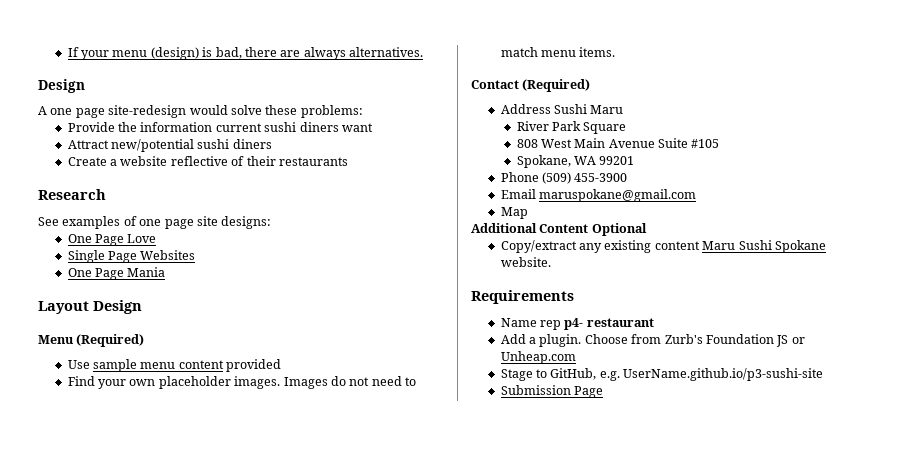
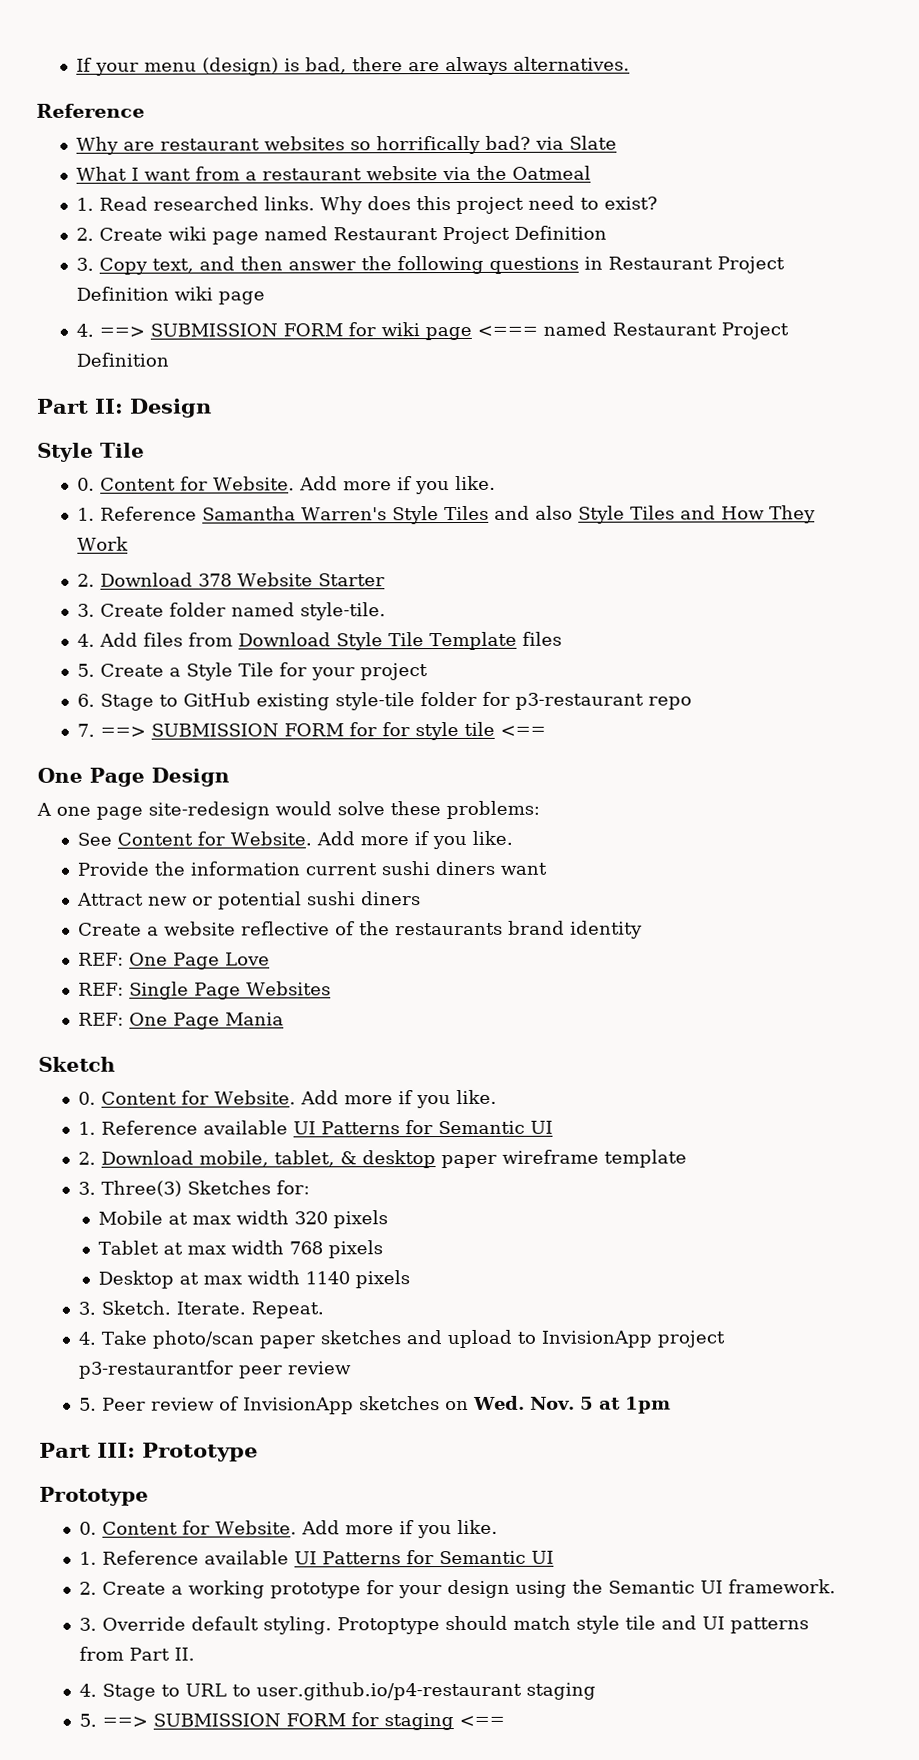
  If your menu (design) is bad, there are always alternatives.
- Design
+ Reference
+ Why are restaurant websites so horrifically bad? via Slate
+ What I want from a restaurant website via the Oatmeal
+ 1. Read researched links. Why does this project need to exist?
+ 2. Create wiki page named Restaurant Project Definition
+ 3. Copy text, and then answer the following questions in Restaurant Project Definition wiki page
+ 4. ==> SUBMISSION FORM for wiki page <=== named Restaurant Project Definition
+ Part II: Design
+ Style Tile
+ 0. Content for Website. Add more if you like.
+ 1. Reference Samantha Warren's Style Tiles and also Style Tiles and How They Work
+ 2. Download 378 Website Starter
+ 3. Create folder named style-tile.
+ 4. Add files from Download Style Tile Template files
+ 5. Create a Style Tile for your project
+ 6. Stage to GitHub existing style-tile folder for p3-restaurant repo
+ 7. ==> SUBMISSION FORM for for style tile <==
+ One Page Design
+ See Content for Website. Add more if you like.
- Attract new/potential sushi diners
+ Attract new or potential sushi diners
- Create a website reflective of their restaurants
- Research
- See examples of one page site designs:
- One Page Love
+ Create a website reflective of the restaurants brand identity
+ REF: One Page Love
- Single Page Websites
+ REF: Single Page Websites
- One Page Mania
+ REF: One Page Mania
- Layout Design
- Menu (Required)
- Use sample menu content provided
- Find your own placeholder images. Images do not need to match menu items.
- Contact (Required)
- Address Sushi Maru
- River Park Square
- 808 West Main Avenue Suite #105
- Spokane, WA 99201
- Phone (509) 455-3900
- Email maruspokane@gmail.com
- Map
- Additional Content Optional
- Copy/extract any existing content Maru Sushi Spokane website.
- Requirements
- Name rep p4- restaurant
- Add a plugin. Choose from Zurb's Foundation JS or Unheap.com
- Stage to GitHub, e.g. UserName.github.io/p3-sushi-site
- Submission Page
+ Sketch
+ 0. Content for Website. Add more if you like.
+ 1. Reference available UI Patterns for Semantic UI
+ 2. Download mobile, tablet, & desktop paper wireframe template
+ 3. Three(3) Sketches for:
+ Mobile at max width 320 pixels
+ Tablet at max width 768 pixels
+ Desktop at max width 1140 pixels
+ 3. Sketch. Iterate. Repeat.
+ 4. Take photo/scan paper sketches and upload to InvisionApp project p3-restaurantfor peer review
+ 5. Peer review of InvisionApp sketches on Wed. Nov. 5 at 1pm
+ Part III: Prototype
+ Prototype
+ 0. Content for Website. Add more if you like.
+ 1. Reference available UI Patterns for Semantic UI
+ 2. Create a working prototype for your design using the Semantic UI framework.
+ 3. Override default styling. Protoptype should match style tile and UI patterns from Part II.
+ 4. Stage to URL to user.github.io/p4-restaurant staging
+ 5. ==> SUBMISSION FORM for staging <==

